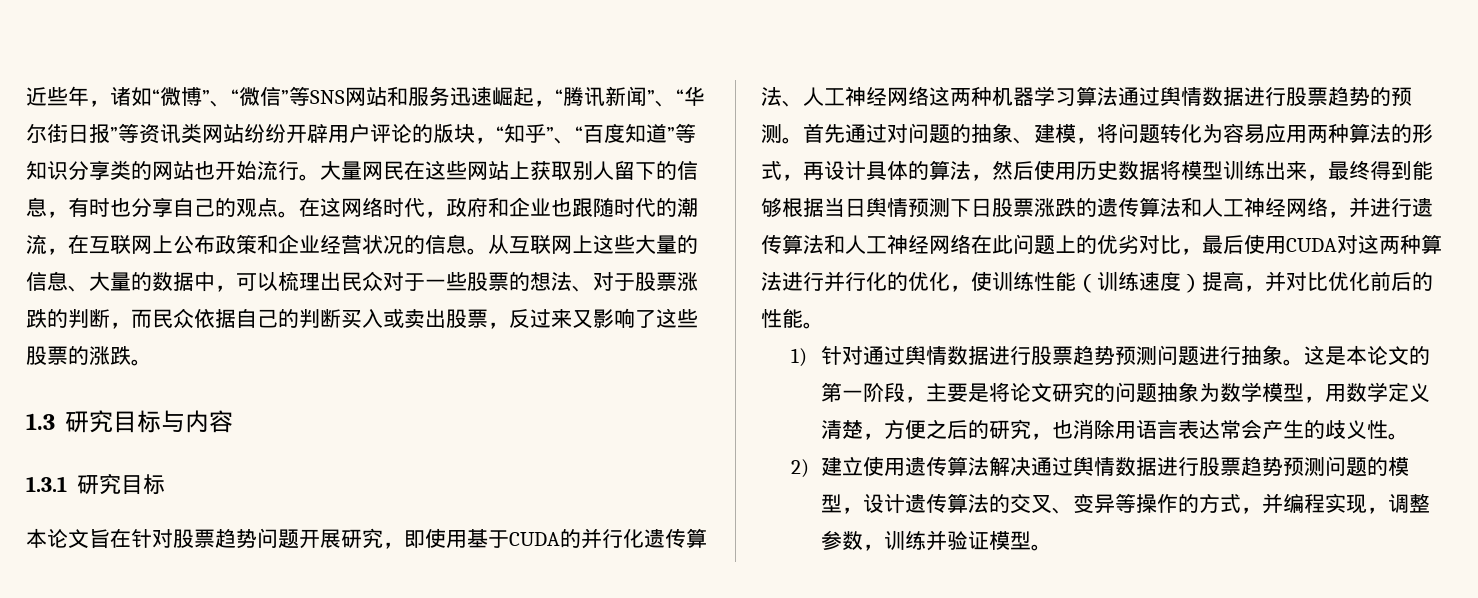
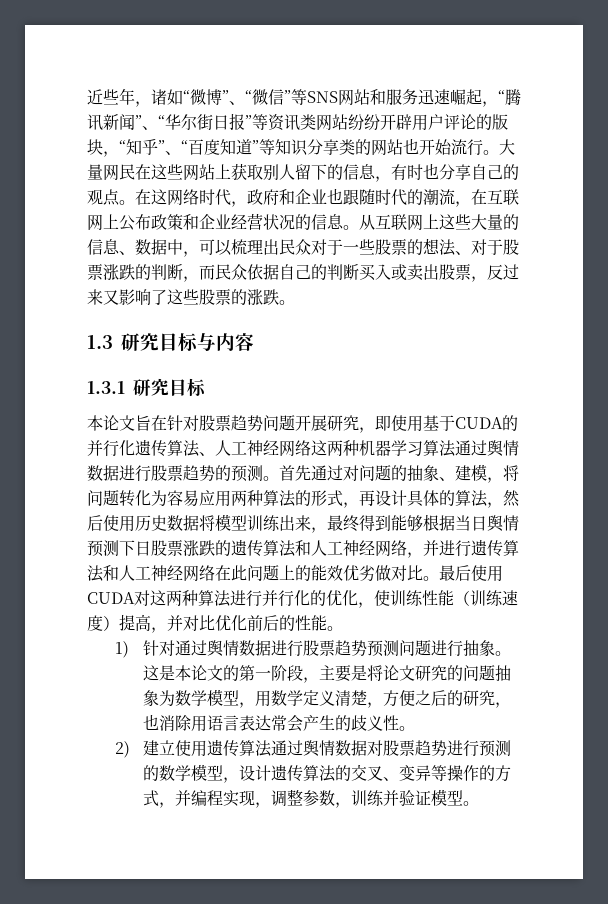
- 从互联网上这些大量的信息、大量的数据中，可以梳理出民众对于一些股票的想法、对于股票涨跌的判断，而民众依据自己的判断买入或卖出股票，反过来又影响了这些股票的涨跌。
+ 从互联网上这些大量的信息、数据中，可以梳理出民众对于一些股票的想法、对于股票涨跌的判断，而民众依据自己的判断买入或卖出股票，反过来又影响了这些股票的涨跌。
- 首先通过对问题的抽象、建模，将问题转化为容易应用两种算法的形式，再设计具体的算法，然后使用历史数据将模型训练出来，最终得到能够根据当日舆情预测下日股票涨跌的遗传算法和人工神经网络，并进行遗传算法和人工神经网络在此问题上的优劣对比，最后使用CUDA对这两种算法进行并行化的优化，使训练性能（训练速度）提高，并对比优化前后的性能。
+ 首先通过对问题的抽象、建模，将问题转化为容易应用两种算法的形式，再设计具体的算法，然后使用历史数据将模型训练出来，最终得到能够根据当日舆情预测下日股票涨跌的遗传算法和人工神经网络，并进行遗传算法和人工神经网络在此问题上的能效优劣做对比。最后使用CUDA对这两种算法进行并行化的优化，使训练性能（训练速度）提高，并对比优化前后的性能。
- 2)建立使用遗传算法解决通过舆情数据进行股票趋势预测问题的模型，设计遗传算法的交叉、变异等操作的方式，并编程实现，调整参数，训练并验证模型。
+ 2)建立使用遗传算法通过舆情数据对股票趋势进行预测的数学模型，设计遗传算法的交叉、变异等操作的方式，并编程实现，调整参数，训练并验证模型。

